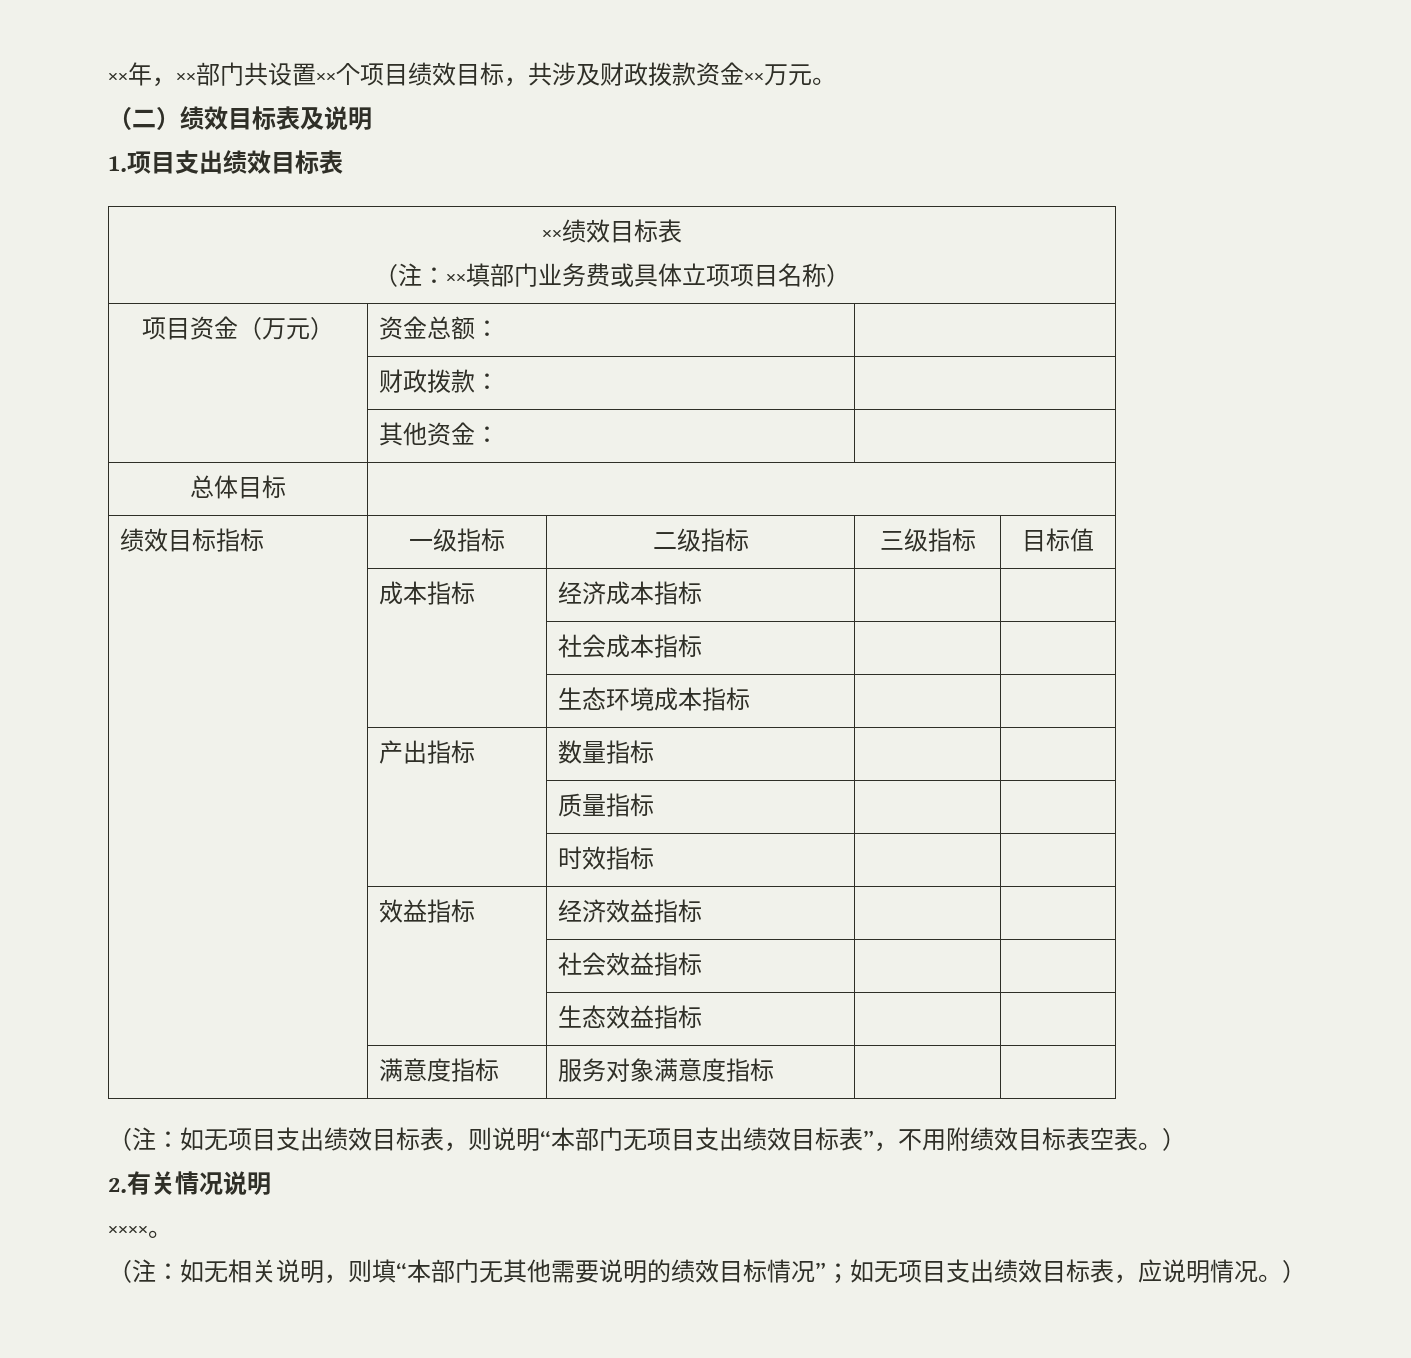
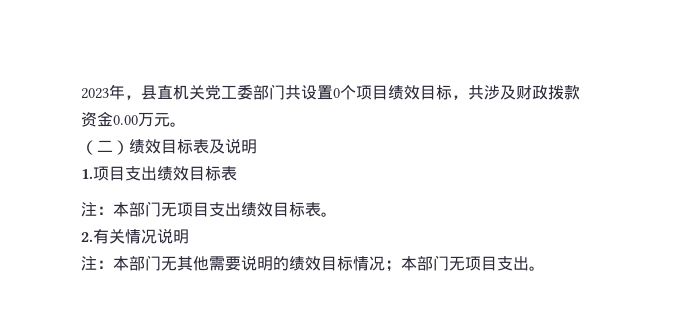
- ××年，××部门共设置××个项目绩效目标，共涉及财政拨款资金××万元。
+ 2023年，县直机关党工委部门共设置0个项目绩效目标，共涉及财政拨款资金0.00万元。
- ××绩效目标表
- （注：××填部门业务费或具体立项项目名称）
- 项目资金（万元） | 资金总额： |
- | 财政拨款： |
- | 其他资金： |
- 总体目标 |
- 绩效目标指标 | 一级指标 | 二级指标 | 三级指标 | 目标值
- | 成本指标 | 经济成本指标 | |
- | | 社会成本指标 | |
- | | 生态环境成本指标 | |
- | 产出指标 | 数量指标 | |
- | | 质量指标 | |
- | | 时效指标 | |
- | 效益指标 | 经济效益指标 | |
- | | 社会效益指标 | |
- | | 生态效益指标 | |
- | 满意度指标 | 服务对象满意度指标 | |
- （注：如无项目支出绩效目标表，则说明“本部门无项目支出绩效目标表”，不用附绩效目标表空表。）
+ 注：本部门无项目支出绩效目标表。
- ××××。
- （注：如无相关说明，则填“本部门无其他需要说明的绩效目标情况”；如无项目支出绩效目标表，应说明情况。）
+ 注：本部门无其他需要说明的绩效目标情况；本部门无项目支出。

